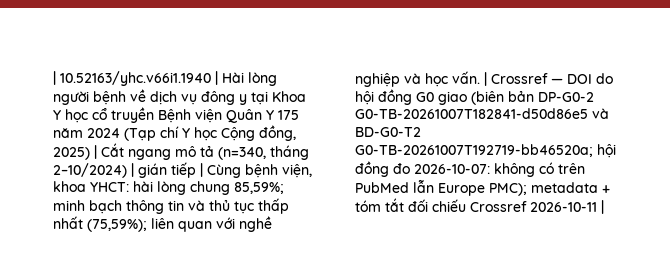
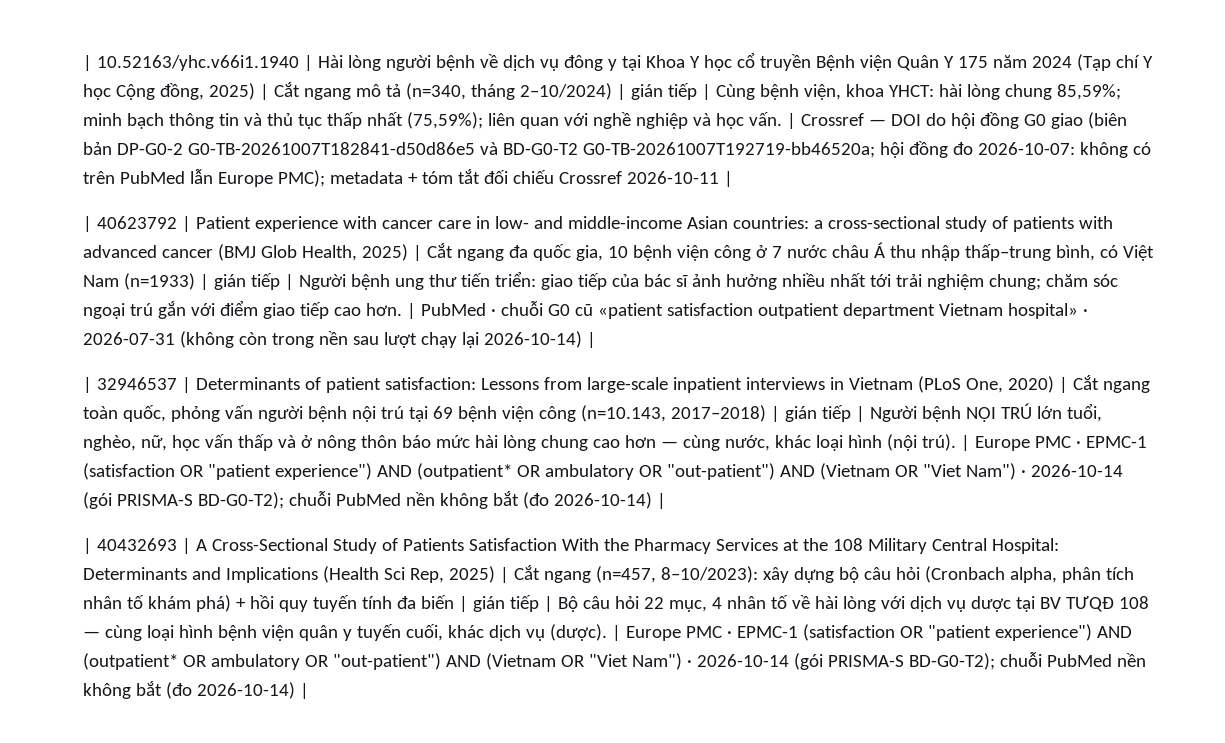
+ | 40623792 | Patient experience with cancer care in low- and middle-income Asian countries: a cross-sectional study of patients with advanced cancer (BMJ Glob Health, 2025) | Cắt ngang đa quốc gia, 10 bệnh viện công ở 7 nước châu Á thu nhập thấp–trung bình, có Việt Nam (n=1933) | gián tiếp | Người bệnh ung thư tiến triển: giao tiếp của bác sĩ ảnh hưởng nhiều nhất tới trải nghiệm chung; chăm sóc ngoại trú gắn với điểm giao tiếp cao hơn. | PubMed · chuỗi G0 cũ «patient satisfaction outpatient department Vietnam hospital» · 2026-07-31 (không còn trong nền sau lượt chạy lại 2026-10-14) |
+ | 32946537 | Determinants of patient satisfaction: Lessons from large-scale inpatient interviews in Vietnam (PLoS One, 2020) | Cắt ngang toàn quốc, phỏng vấn người bệnh nội trú tại 69 bệnh viện công (n=10.143, 2017–2018) | gián tiếp | Người bệnh NỘI TRÚ lớn tuổi, nghèo, nữ, học vấn thấp và ở nông thôn báo mức hài lòng chung cao hơn — cùng nước, khác loại hình (nội trú). | Europe PMC · EPMC-1 (satisfaction OR "patient experience") AND (outpatient* OR ambulatory OR "out-patient") AND (Vietnam OR "Viet Nam") · 2026-10-14 (gói PRISMA-S BD-G0-T2); chuỗi PubMed nền không bắt (đo 2026-10-14) |
+ | 40432693 | A Cross-Sectional Study of Patients Satisfaction With the Pharmacy Services at the 108 Military Central Hospital: Determinants and Implications (Health Sci Rep, 2025) | Cắt ngang (n=457, 8–10/2023): xây dựng bộ câu hỏi (Cronbach alpha, phân tích nhân tố khám phá) + hồi quy tuyến tính đa biến | gián tiếp | Bộ câu hỏi 22 mục, 4 nhân tố về hài lòng với dịch vụ dược tại BV TƯQĐ 108 — cùng loại hình bệnh viện quân y tuyến cuối, khác dịch vụ (dược). | Europe PMC · EPMC-1 (satisfaction OR "patient experience") AND (outpatient* OR ambulatory OR "out-patient") AND (Vietnam OR "Viet Nam") · 2026-10-14 (gói PRISMA-S BD-G0-T2); chuỗi PubMed nền không bắt (đo 2026-10-14) |

